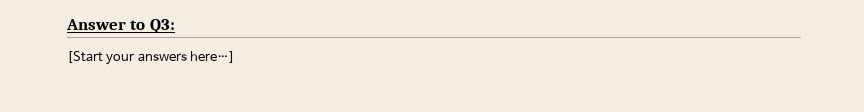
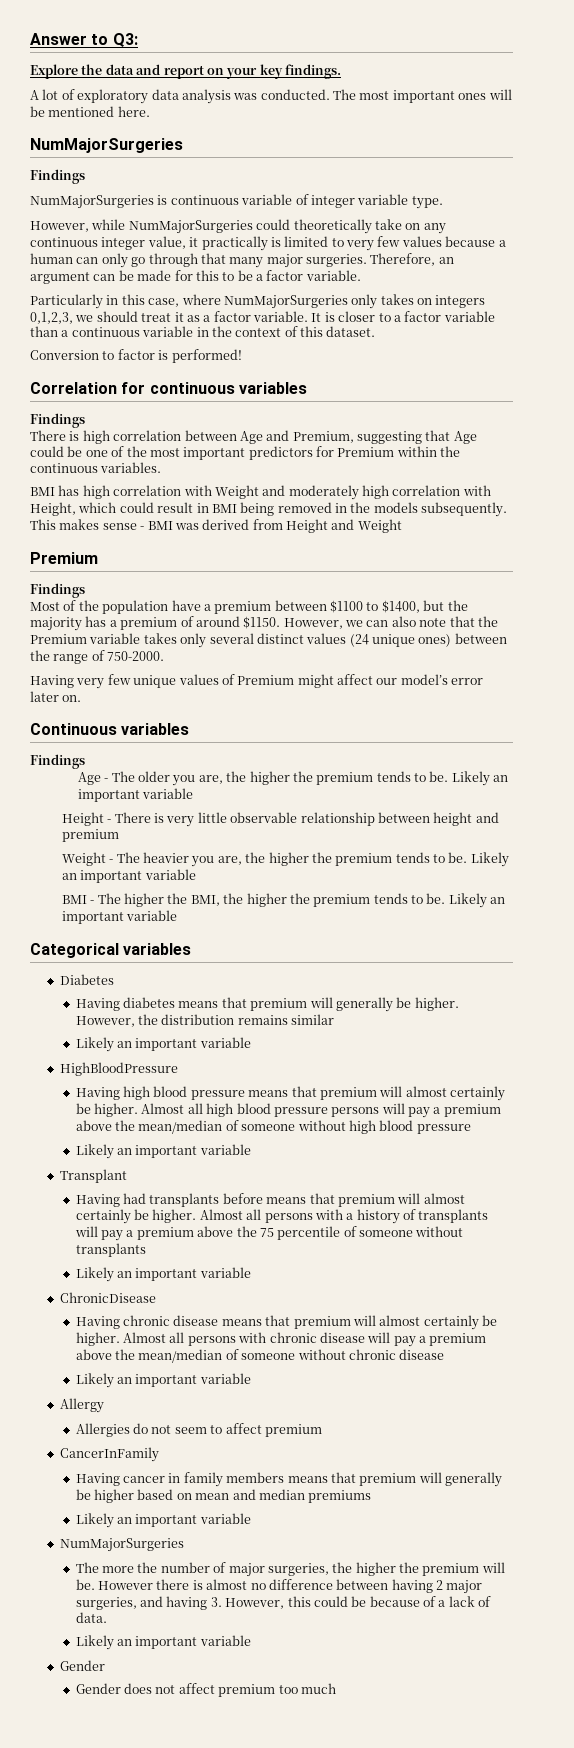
- [Start your answers here…]
+ Explore the data and report on your key findings.
+ A lot of exploratory data analysis was conducted. The most important ones will be mentioned here.
+ NumMajorSurgeries
+ Findings
+ NumMajorSurgeries is continuous variable of integer variable type.
+ However, while NumMajorSurgeries could theoretically take on any continuous integer value, it practically is limited to very few values because a human can only go through that many major surgeries. Therefore, an argument can be made for this to be a factor variable.
+ Particularly in this case, where NumMajorSurgeries only takes on integers 0,1,2,3, we should treat it as a factor variable. It is closer to a factor variable than a continuous variable in the context of this dataset.
+ Conversion to factor is performed!
+ Correlation for continuous variables
+ Findings
+ There is high correlation between Age and Premium, suggesting that Age could be one of the most important predictors for Premium within the continuous variables.
+ BMI has high correlation with Weight and moderately high correlation with Height, which could result in BMI being removed in the models subsequently. This makes sense - BMI was derived from Height and Weight
+ Premium
+ Findings
+ Most of the population have a premium between $1100 to $1400, but the majority has a premium of around $1150. However, we can also note that the Premium variable takes only several distinct values (24 unique ones) between the range of 750-2000.
+ Having very few unique values of Premium might affect our model’s error later on.
+ Continuous variables
+ Findings
+ Age - The older you are, the higher the premium tends to be. Likely an important variable
+ Height - There is very little observable relationship between height and premium
+ Weight - The heavier you are, the higher the premium tends to be. Likely an important variable
+ BMI - The higher the BMI, the higher the premium tends to be. Likely an important variable
+ Categorical variables
+ Diabetes
+ Having diabetes means that premium will generally be higher. However, the distribution remains similar
+ Likely an important variable
+ HighBloodPressure
+ Having high blood pressure means that premium will almost certainly be higher. Almost all high blood pressure persons will pay a premium above the mean/median of someone without high blood pressure
+ Likely an important variable
+ Transplant
+ Having had transplants before means that premium will almost certainly be higher. Almost all persons with a history of transplants will pay a premium above the 75 percentile of someone without transplants
+ Likely an important variable
+ ChronicDisease
+ Having chronic disease means that premium will almost certainly be higher. Almost all persons with chronic disease will pay a premium above the mean/median of someone without chronic disease
+ Likely an important variable
+ Allergy
+ Allergies do not seem to affect premium
+ CancerInFamily
+ Having cancer in family members means that premium will generally be higher based on mean and median premiums
+ Likely an important variable
+ NumMajorSurgeries
+ The more the number of major surgeries, the higher the premium will be. However there is almost no difference between having 2 major surgeries, and having 3. However, this could be because of a lack of data.
+ Likely an important variable
+ Gender
+ Gender does not affect premium too much

